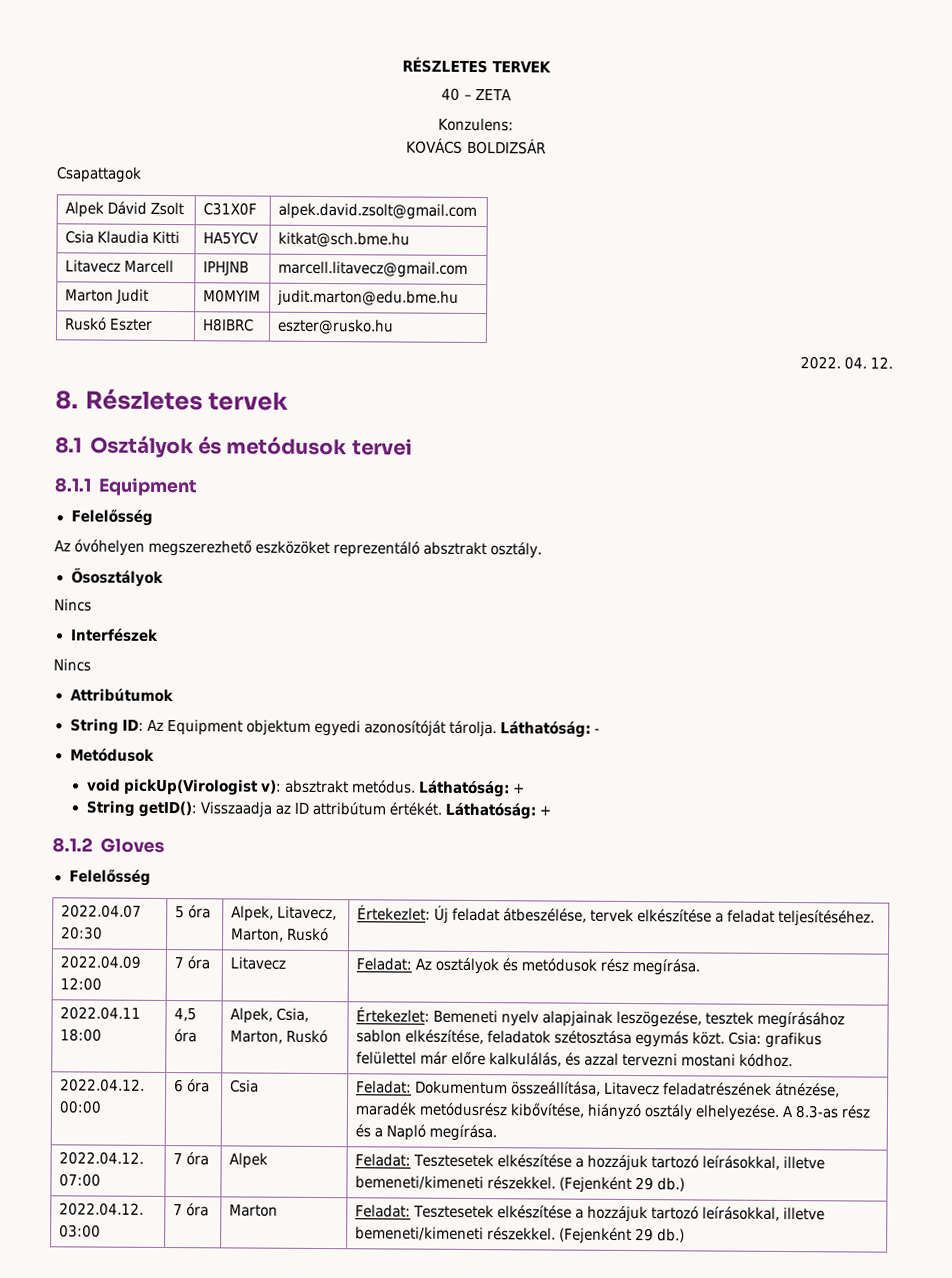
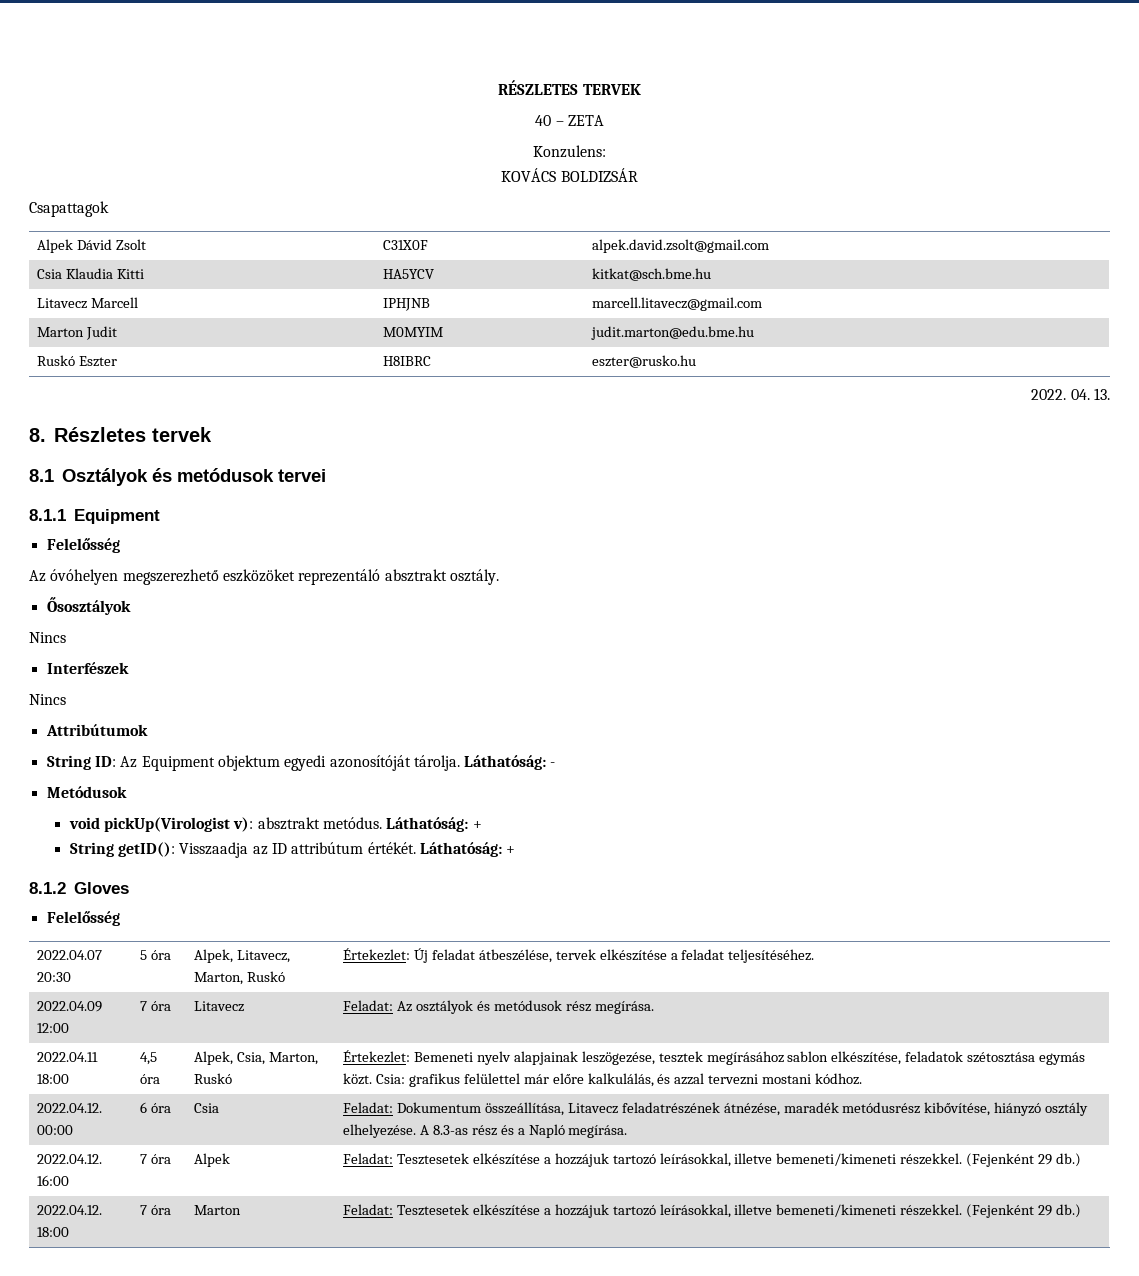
- 04. 12.
+ 04. 13.
- 2022.04.12. 07:00 | 7 óra | Alpek | Feladat: Tesztesetek elkészítése a hozzájuk tartozó leírásokkal, illetve bemeneti/kimeneti részekkel. (Fejenként 29 db.)
+ 2022.04.12. 16:00 | 7 óra | Alpek | Feladat: Tesztesetek elkészítése a hozzájuk tartozó leírásokkal, illetve bemeneti/kimeneti részekkel. (Fejenként 29 db.)
- 2022.04.12. 03:00 | 7 óra | Marton | Feladat: Tesztesetek elkészítése a hozzájuk tartozó leírásokkal, illetve bemeneti/kimeneti részekkel. (Fejenként 29 db.)
+ 2022.04.12. 18:00 | 7 óra | Marton | Feladat: Tesztesetek elkészítése a hozzájuk tartozó leírásokkal, illetve bemeneti/kimeneti részekkel. (Fejenként 29 db.)

